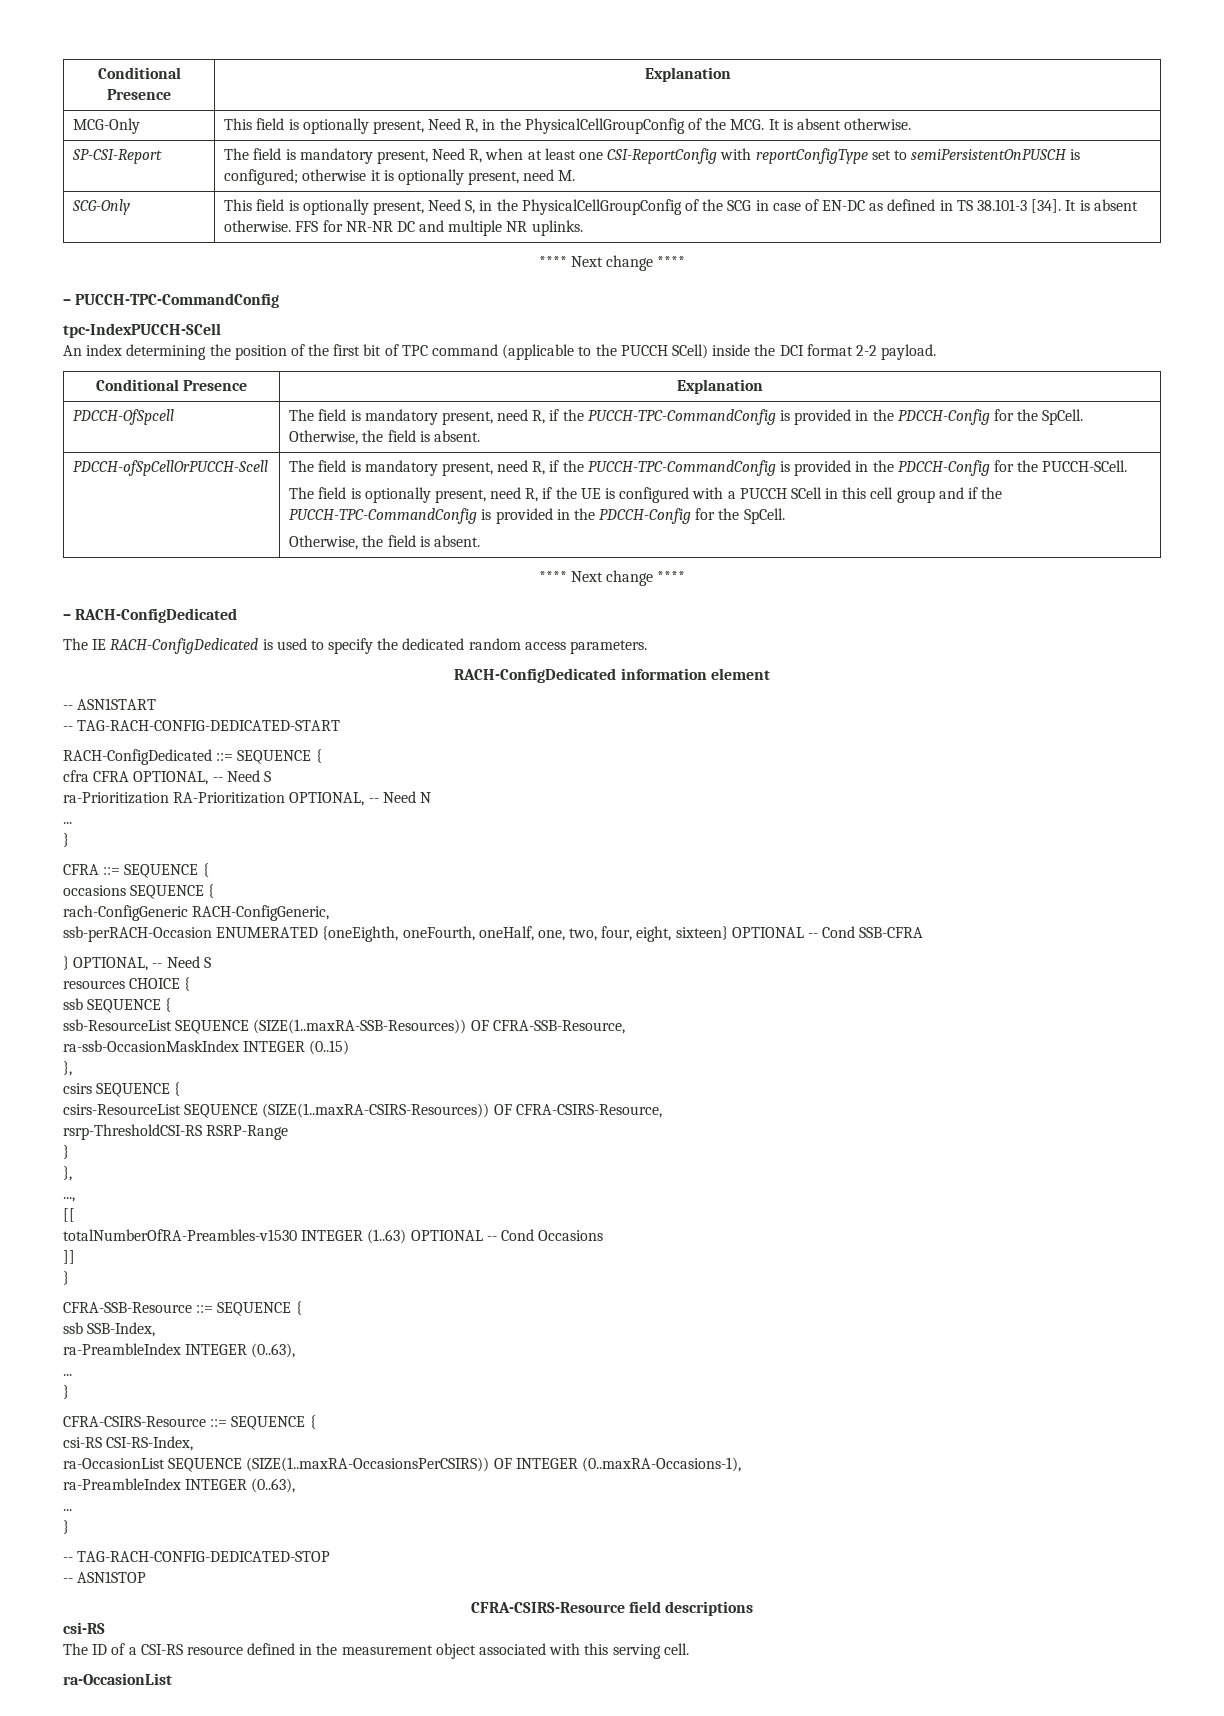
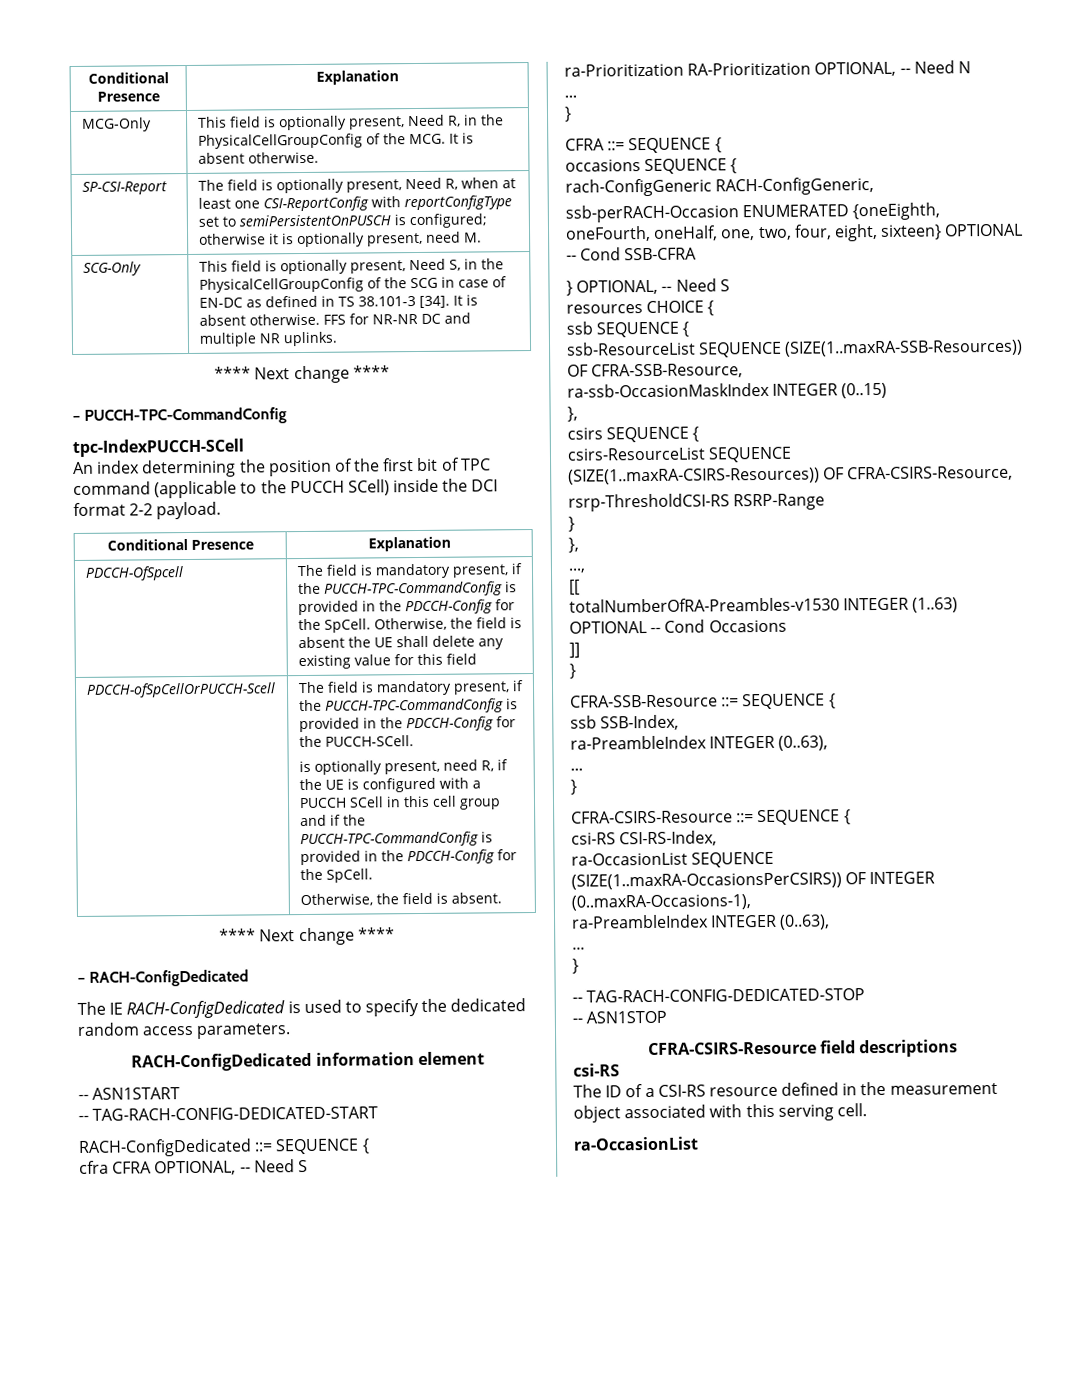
- SP-CSI-Report | The field is mandatory present, Need R, when at least one CSI-ReportConfig with reportConfigType set to semiPersistentOnPUSCH is configured; otherwise it is optionally present, need M.
+ SP-CSI-Report | The field is optionally present, Need R, when at least one CSI-ReportConfig with reportConfigType set to semiPersistentOnPUSCH is configured; otherwise it is optionally present, need M.
- PDCCH-OfSpcell | The field is mandatory present, need R, if the PUCCH-TPC-CommandConfig is provided in the PDCCH-Config for the SpCell. Otherwise, the field is absent.
+ PDCCH-OfSpcell | The field is mandatory present, if the PUCCH-TPC-CommandConfig is provided in the PDCCH-Config for the SpCell. Otherwise, the field is absent the UE shall delete any existing value for this field
- The field is mandatory present, need R, if the PUCCH-TPC-CommandConfig is provided in the PDCCH-Config for the PUCCH-SCell.
+ The field is mandatory present, if the PUCCH-TPC-CommandConfig is provided in the PDCCH-Config for the PUCCH-SCell.
- The field is optionally present, need R, if the UE is configured with a PUCCH SCell in this cell group and if the PUCCH-TPC-CommandConfig is provided in the PDCCH-Config for the SpCell.
+ is optionally present, need R, if the UE is configured with a PUCCH SCell in this cell group and if the PUCCH-TPC-CommandConfig is provided in the PDCCH-Config for the SpCell.

